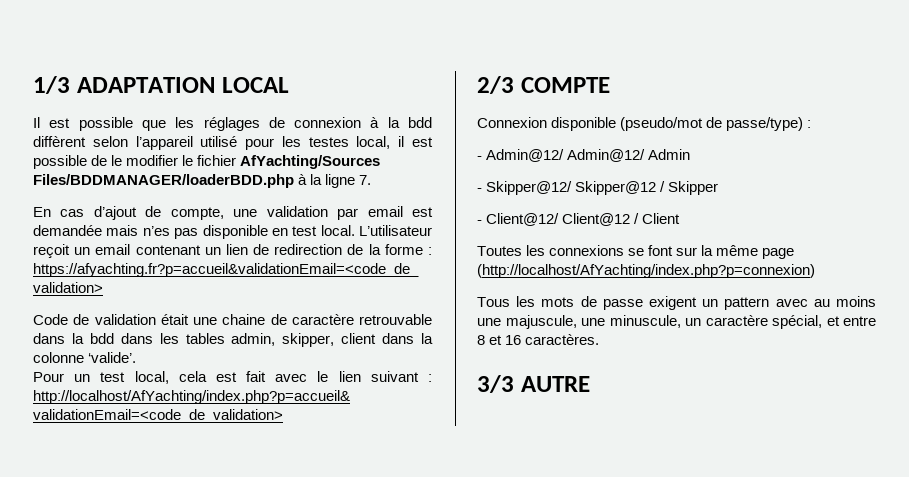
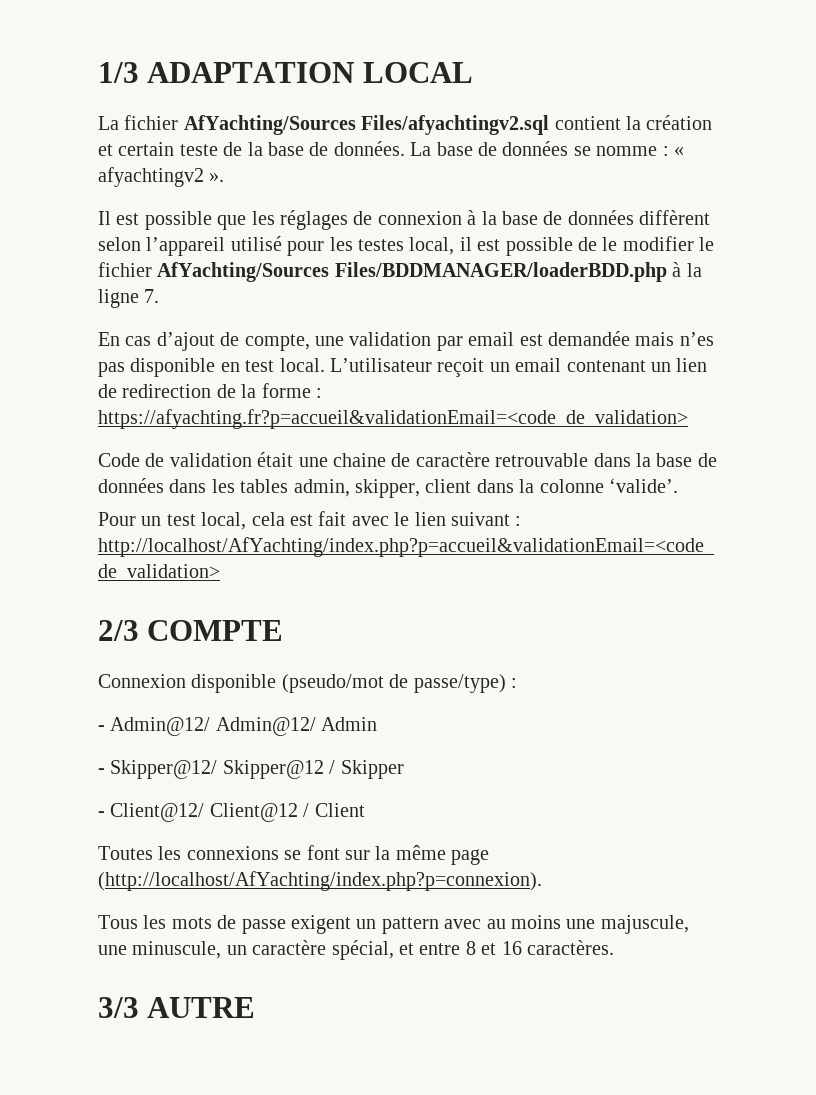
+ La fichier AfYachting/Sources Files/afyachtingv2.sql contient la création et certain teste de la base de données. La base de données se nomme : « afyachtingv2 ».
- Il est possible que les réglages de connexion à la bdd diffèrent selon l’appareil utilisé pour les testes local, il est possible de le modifier le fichier AfYachting/Sources Files/BDDMANAGER/loaderBDD.php à la ligne 7.
+ Il est possible que les réglages de connexion à la base de données diffèrent selon l’appareil utilisé pour les testes local, il est possible de le modifier le fichier AfYachting/Sources Files/BDDMANAGER/loaderBDD.php à la ligne 7.
- Code de validation était une chaine de caractère retrouvable dans la bdd dans les tables admin, skipper, client dans la colonne ‘valide’.
+ Code de validation était une chaine de caractère retrouvable dans la base de données dans les tables admin, skipper, client dans la colonne ‘valide’.
- Toutes les connexions se font sur la même page (http://localhost/AfYachting/index.php?p=connexion)
+ Toutes les connexions se font sur la même page (http://localhost/AfYachting/index.php?p=connexion).

